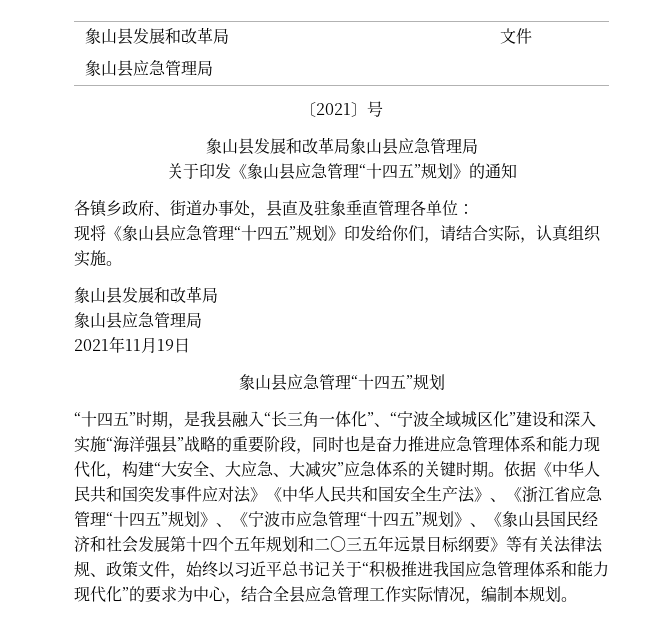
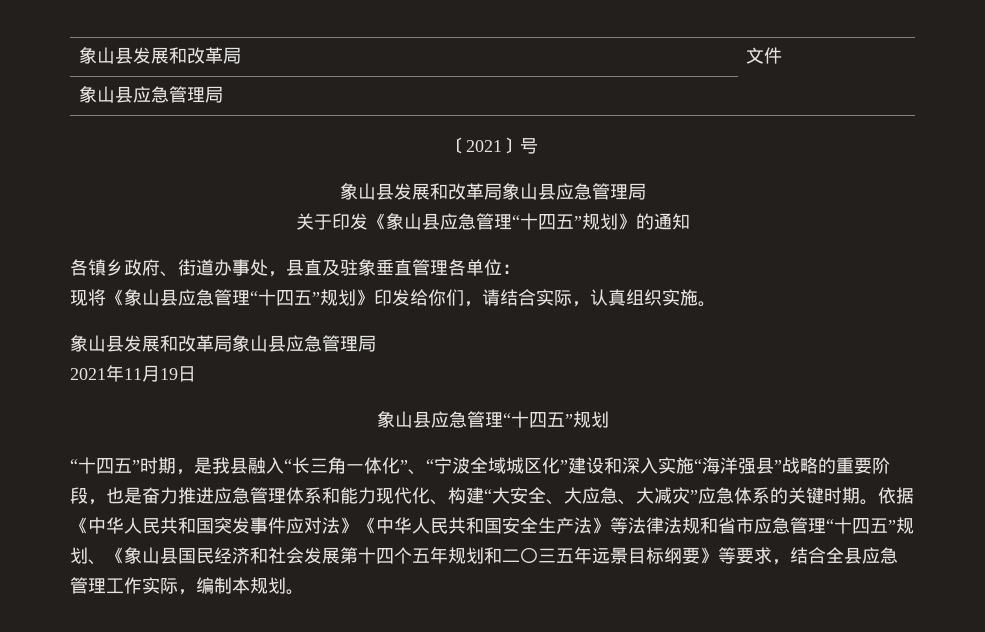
  现将《象山县应急管理“十四五”规划》印发给你们，请结合实际，认真组织实施。
- 象山县发展和改革局
- 象山县应急管理局
+ 象山县发展和改革局象山县应急管理局
- “十四五”时期，是我县融入“长三角一体化”、“宁波全域城区化”建设和深入实施“海洋强县”战略的重要阶段，同时也是奋力推进应急管理体系和能力现代化，构建“大安全、大应急、大减灾”应急体系的关键时期。
+ “十四五”时期，是我县融入“长三角一体化”、“宁波全域城区化”建设和深入实施“海洋强县”战略的重要阶段，也是奋力推进应急管理体系和能力现代化、构建“大安全、大应急、大减灾”应急体系的关键时期。
- 依据《中华人民共和国突发事件应对法》《中华人民共和国安全生产法》、《浙江省应急管理“十四五”规划》、《宁波市应急管理“十四五”规划》、《象山县国民经济和社会发展第十四个五年规划和二〇三五年远景目标纲要》等有关法律法规、政策文件，始终以习近平总书记关于“积极推进我国应急管理体系和能力现代化”的要求为中心，结合全县应急管理工作实际情况，编制本规划。
+ 依据《中华人民共和国突发事件应对法》《中华人民共和国安全生产法》等法律法规和省市应急管理“十四五”规划、《象山县国民经济和社会发展第十四个五年规划和二〇三五年远景目标纲要》等要求，结合全县应急管理工作实际，编制本规划。

